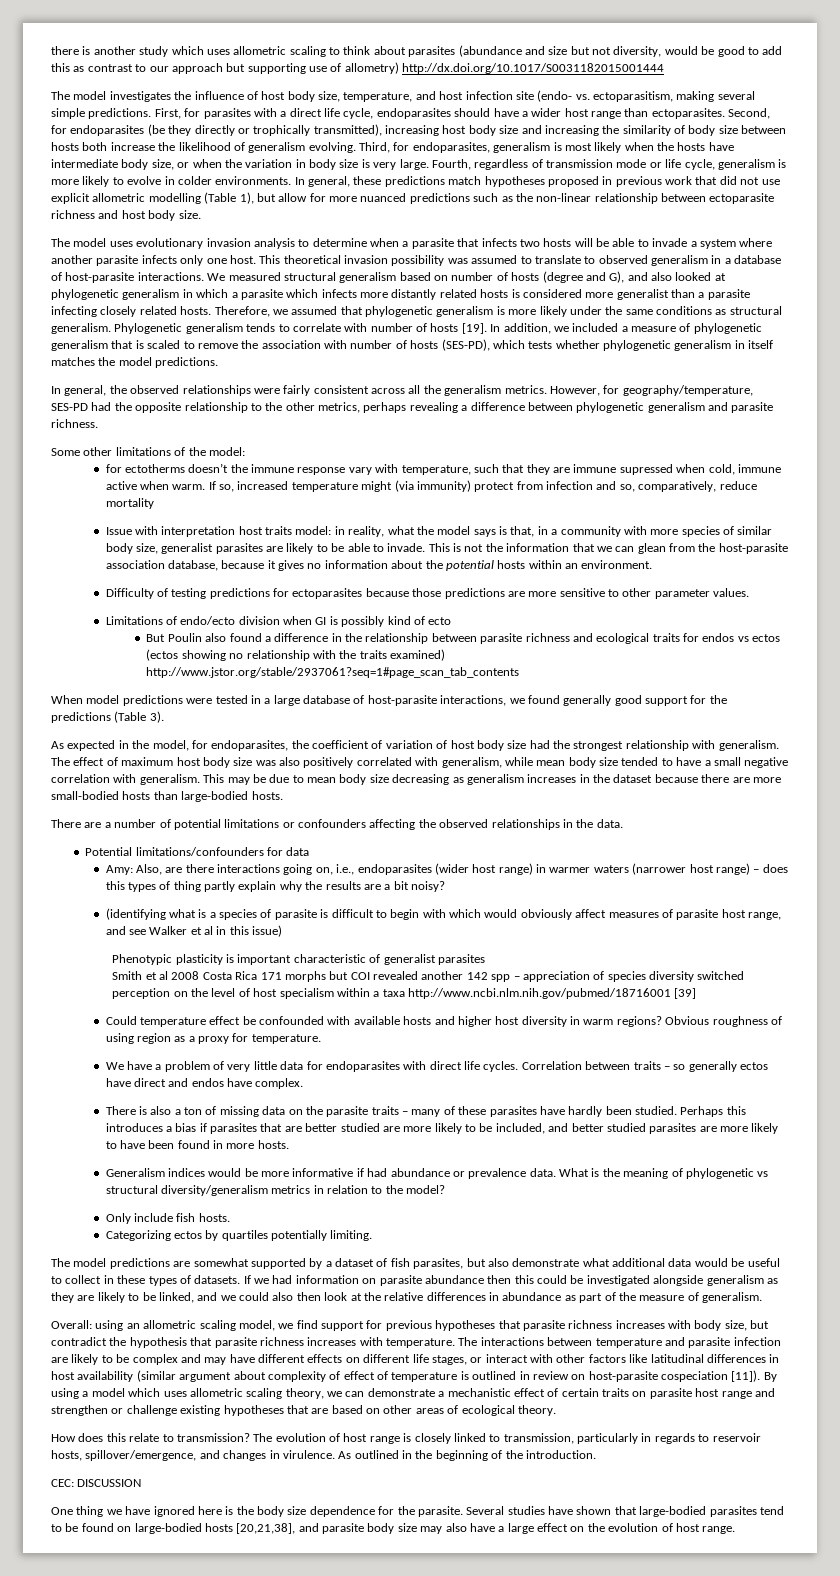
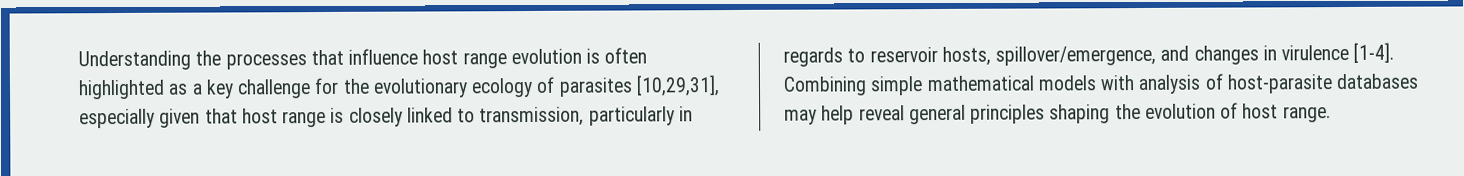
- there is another study which uses allometric scaling to think about parasites (abundance and size but not diversity, would be good to add this as contrast to our approach but supporting use of allometry) http://dx.doi.org/10.1017/S0031182015001444
- The model investigates the influence of host body size, temperature, and host infection site (endo- vs. ectoparasitism, making several simple predictions. First, for parasites with a direct life cycle, endoparasites should have a wider host range than ectoparasites. Second, for endoparasites (be they directly or trophically transmitted), increasing host body size and increasing the similarity of body size between hosts both increase the likelihood of generalism evolving. Third, for endoparasites, generalism is most likely when the hosts have intermediate body size, or when the variation in body size is very large. Fourth, regardless of transmission mode or life cycle, generalism is more likely to evolve in colder environments. In general, these predictions match hypotheses proposed in previous work that did not use explicit allometric modelling (Table 1), but allow for more nuanced predictions such as the non-linear relationship between ectoparasite richness and host body size.
- The model uses evolutionary invasion analysis to determine when a parasite that infects two hosts will be able to invade a system where another parasite infects only one host. This theoretical invasion possibility was assumed to translate to observed generalism in a database of host-parasite interactions. We measured structural generalism based on number of hosts (degree and G), and also looked at phylogenetic generalism in which a parasite which infects more distantly related hosts is considered more generalist than a parasite infecting closely related hosts. Therefore, we assumed that phylogenetic generalism is more likely under the same conditions as structural generalism. Phylogenetic generalism tends to correlate with number of hosts [19]. In addition, we included a measure of phylogenetic generalism that is scaled to remove the association with number of hosts (SES-PD), which tests whether phylogenetic generalism in itself matches the model predictions.
- In general, the observed relationships were fairly consistent across all the generalism metrics. However, for geography/temperature, SES-PD had the opposite relationship to the other metrics, perhaps revealing a difference between phylogenetic generalism and parasite richness.
- Some other limitations of the model:
- for ectotherms doesn’t the immune response vary with temperature, such that they are immune supressed when cold, immune active when warm. If so, increased temperature might (via immunity) protect from infection and so, comparatively, reduce mortality
- Issue with interpretation host traits model: in reality, what the model says is that, in a community with more species of similar body size, generalist parasites are likely to be able to invade. This is not the information that we can glean from the host-parasite association database, because it gives no information about the potential hosts within an environment.
- Difficulty of testing predictions for ectoparasites because those predictions are more sensitive to other parameter values.
- Limitations of endo/ecto division when GI is possibly kind of ecto
- But Poulin also found a difference in the relationship between parasite richness and ecological traits for endos vs ectos (ectos showing no relationship with the traits examined) http://www.jstor.org/stable/2937061?seq=1#page_scan_tab_contents
- When model predictions were tested in a large database of host-parasite interactions, we found generally good support for the predictions (Table 3).
- As expected in the model, for endoparasites, the coefficient of variation of host body size had the strongest relationship with generalism. The effect of maximum host body size was also positively correlated with generalism, while mean body size tended to have a small negative correlation with generalism. This may be due to mean body size decreasing as generalism increases in the dataset because there are more small-bodied hosts than large-bodied hosts.
- There are a number of potential limitations or confounders affecting the observed relationships in the data.
- Potential limitations/confounders for data
- Amy: Also, are there interactions going on, i.e., endoparasites (wider host range) in warmer waters (narrower host range) – does this types of thing partly explain why the results are a bit noisy?
- (identifying what is a species of parasite is difficult to begin with which would obviously affect measures of parasite host range, and see Walker et al in this issue)
- Phenotypic plasticity is important characteristic of generalist parasites
- Smith et al 2008 Costa Rica 171 morphs but COI revealed another 142 spp – appreciation of species diversity switched perception on the level of host specialism within a taxa http://www.ncbi.nlm.nih.gov/pubmed/18716001 [39]
- Could temperature effect be confounded with available hosts and higher host diversity in warm regions? Obvious roughness of using region as a proxy for temperature.
- We have a problem of very little data for endoparasites with direct life cycles. Correlation between traits – so generally ectos have direct and endos have complex.
- There is also a ton of missing data on the parasite traits – many of these parasites have hardly been studied. Perhaps this introduces a bias if parasites that are better studied are more likely to be included, and better studied parasites are more likely to have been found in more hosts.
- Generalism indices would be more informative if had abundance or prevalence data. What is the meaning of phylogenetic vs structural diversity/generalism metrics in relation to the model?
- Only include fish hosts.
- Categorizing ectos by quartiles potentially limiting.
- The model predictions are somewhat supported by a dataset of fish parasites, but also demonstrate what additional data would be useful to collect in these types of datasets. If we had information on parasite abundance then this could be investigated alongside generalism as they are likely to be linked, and we could also then look at the relative differences in abundance as part of the measure of generalism.
- Overall: using an allometric scaling model, we find support for previous hypotheses that parasite richness increases with body size, but contradict the hypothesis that parasite richness increases with temperature. The interactions between temperature and parasite infection are likely to be complex and may have different effects on different life stages, or interact with other factors like latitudinal differences in host availability (similar argument about complexity of effect of temperature is outlined in review on host-parasite cospeciation [11]). By using a model which uses allometric scaling theory, we can demonstrate a mechanistic effect of certain traits on parasite host range and strengthen or challenge existing hypotheses that are based on other areas of ecological theory.
- How does this relate to transmission? The evolution of host range is closely linked to transmission, particularly in regards to reservoir hosts, spillover/emergence, and changes in virulence. As outlined in the beginning of the introduction.
- CEC: DISCUSSION
- One thing we have ignored here is the body size dependence for the parasite. Several studies have shown that large-bodied parasites tend to be found on large-bodied hosts [20,21,38], and parasite body size may also have a large effect on the evolution of host range.
+ Understanding the processes that influence host range evolution is often highlighted as a key challenge for the evolutionary ecology of parasites [10,29,31], especially given that host range is closely linked to transmission, particularly in regards to reservoir hosts, spillover/emergence, and changes in virulence [1-4]. Combining simple mathematical models with analysis of host-parasite databases may help reveal general principles shaping the evolution of host range.

